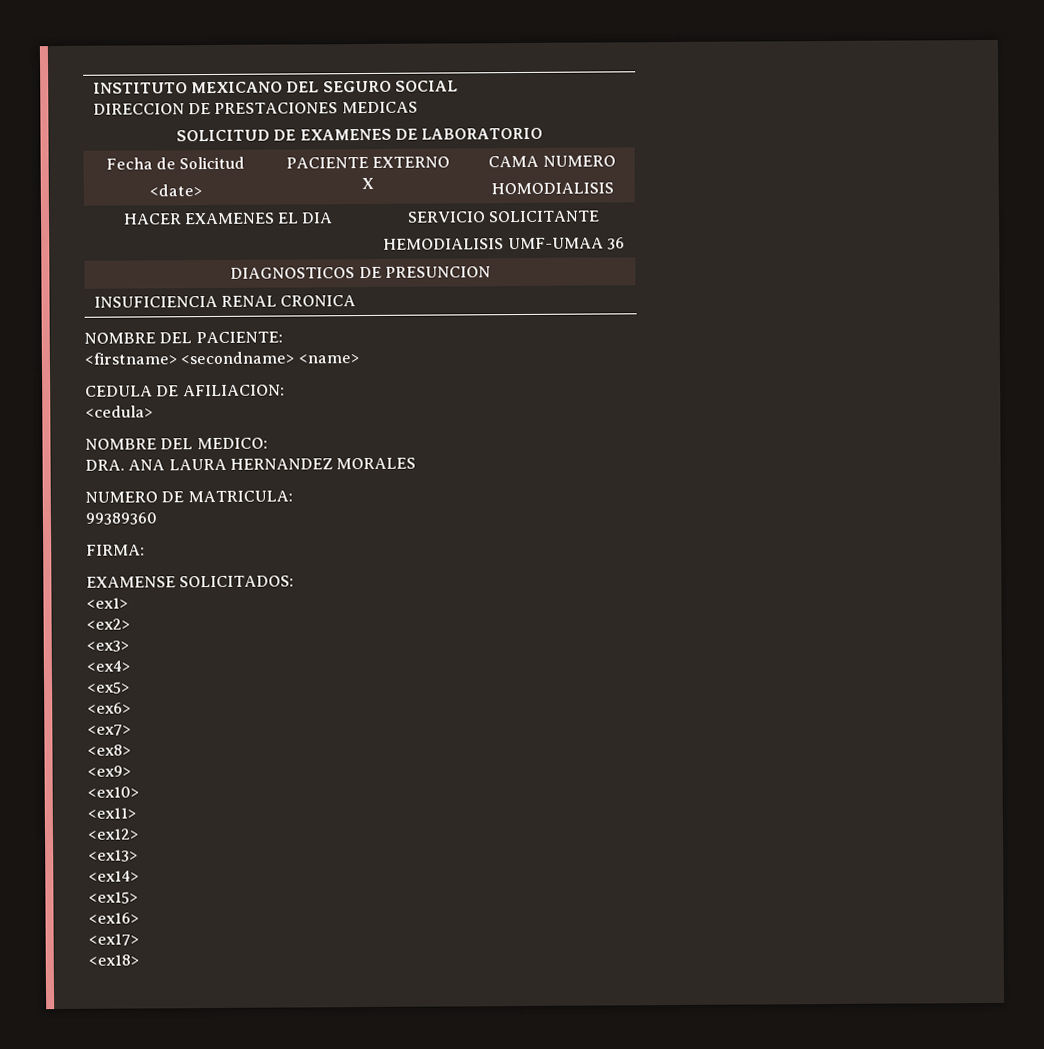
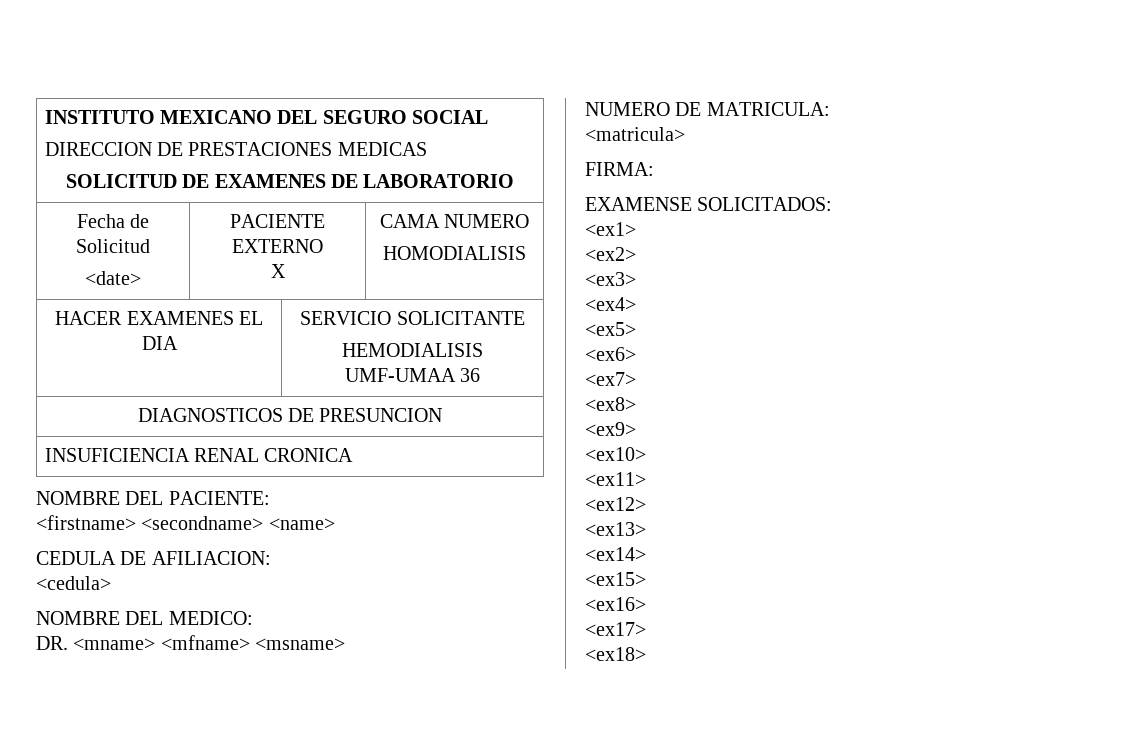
- DRA. ANA LAURA HERNANDEZ MORALES
+ DR. <mname> <mfname> <msname>
- 99389360
+ <matricula>

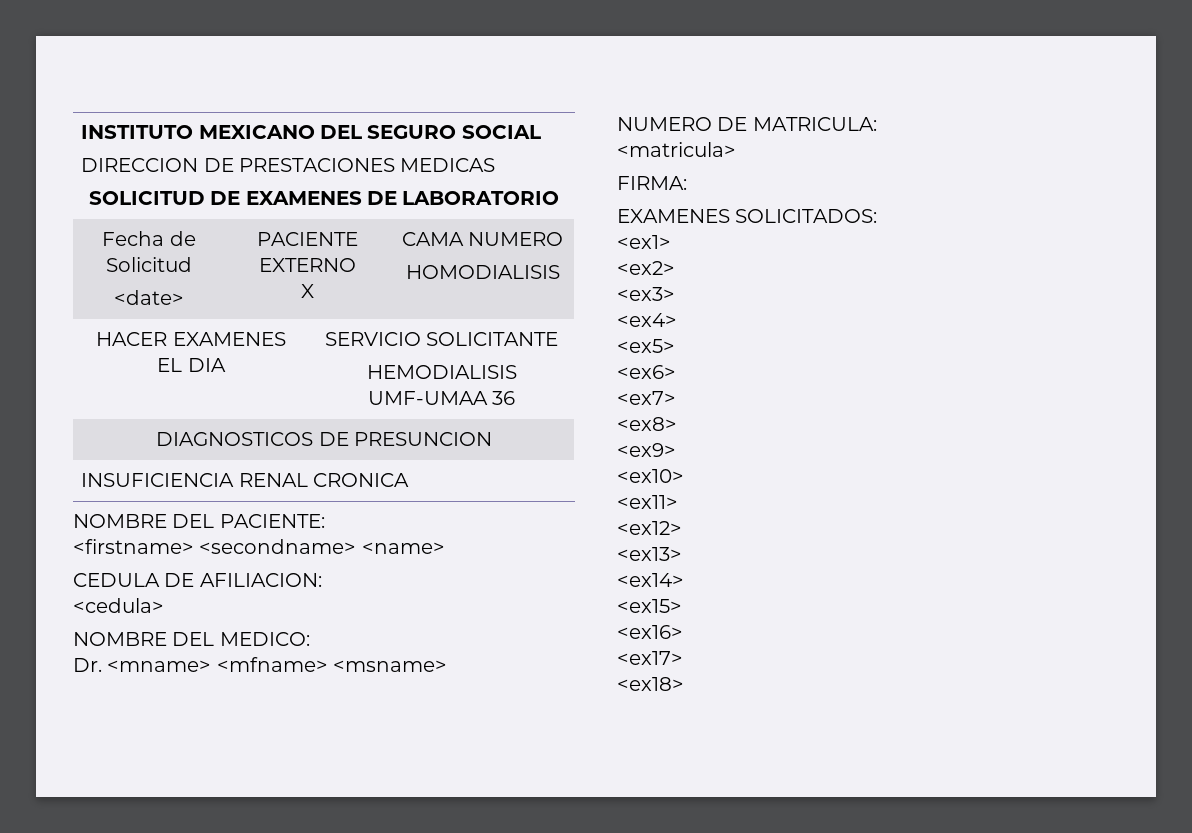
- DR. <mname> <mfname> <msname>
+ Dr. <mname> <mfname> <msname>
- EXAMENSE SOLICITADOS:
+ EXAMENES SOLICITADOS:

